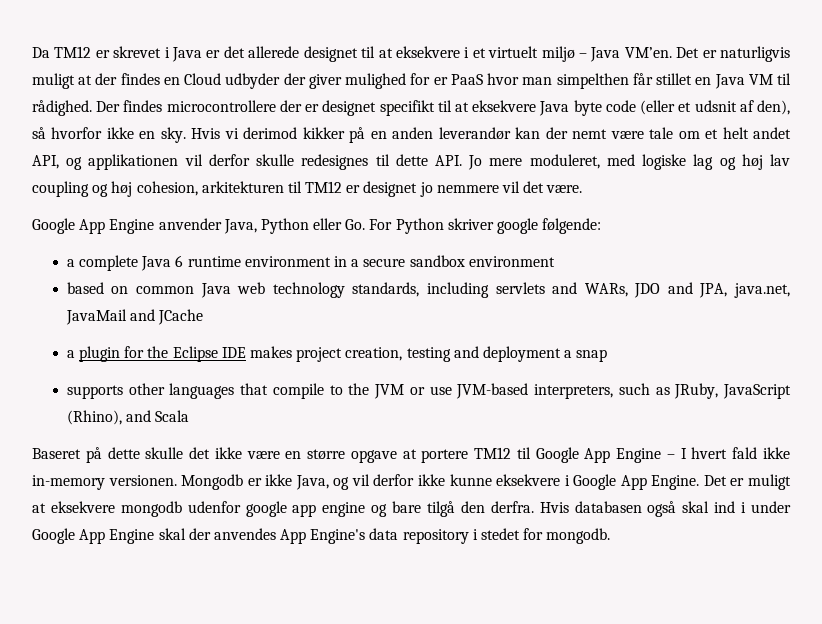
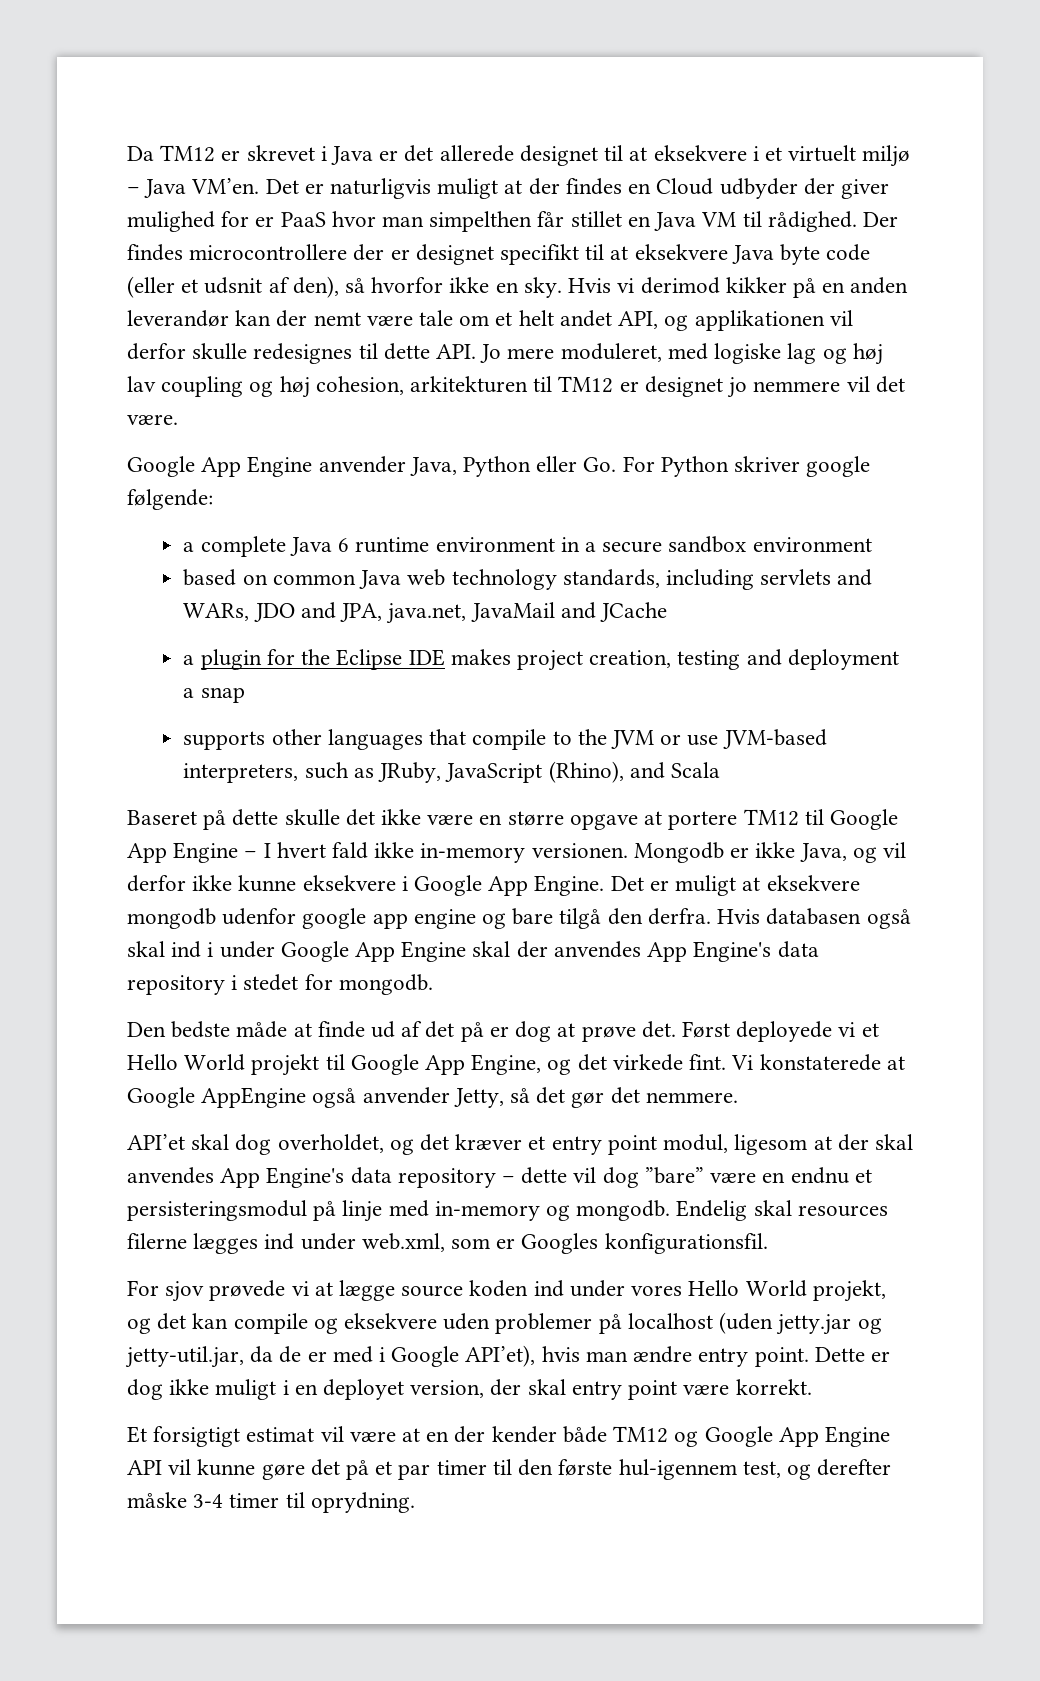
+ Den bedste måde at finde ud af det på er dog at prøve det. Først deployede vi et Hello World projekt til Google App Engine, og det virkede fint. Vi konstaterede at Google AppEngine også anvender Jetty, så det gør det nemmere.
+ API’et skal dog overholdet, og det kræver et entry point modul, ligesom at der skal anvendes App Engine's data repository – dette vil dog ”bare” være en endnu et persisteringsmodul på linje med in-memory og mongodb. Endelig skal resources filerne lægges ind under web.xml, som er Googles konfigurationsfil.
+ For sjov prøvede vi at lægge source koden ind under vores Hello World projekt, og det kan compile og eksekvere uden problemer på localhost (uden jetty.jar og jetty-util.jar, da de er med i Google API’et), hvis man ændre entry point. Dette er dog ikke muligt i en deployet version, der skal entry point være korrekt.
+ Et forsigtigt estimat vil være at en der kender både TM12 og Google App Engine API vil kunne gøre det på et par timer til den første hul-igennem test, og derefter måske 3-4 timer til oprydning.

